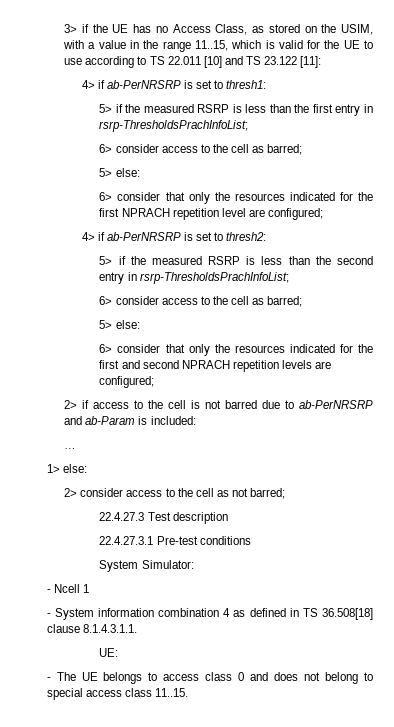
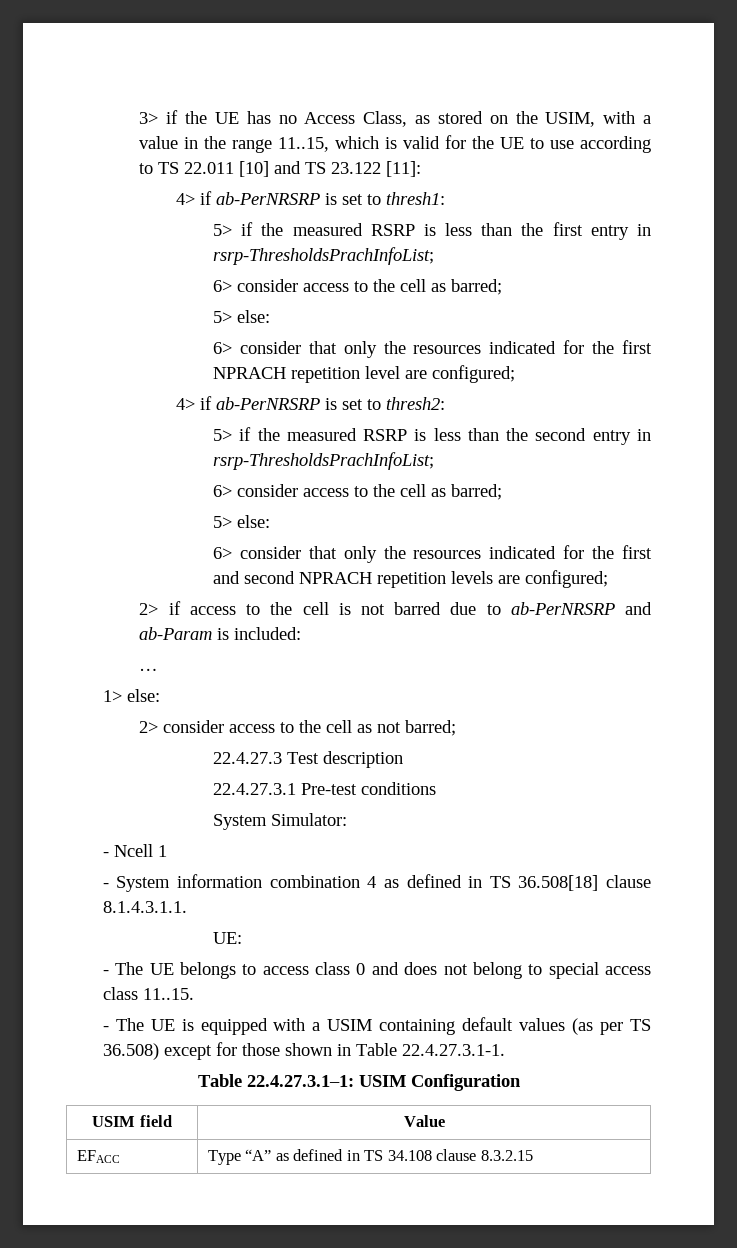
+ - The UE is equipped with a USIM containing default values (as per TS 36.508) except for those shown in Table 22.4.27.3.1-1.
+ Table 22.4.27.3.1–1: USIM Configuration
+ USIM field | Value
+ EFACC | Type “A” as defined in TS 34.108 clause 8.3.2.15

